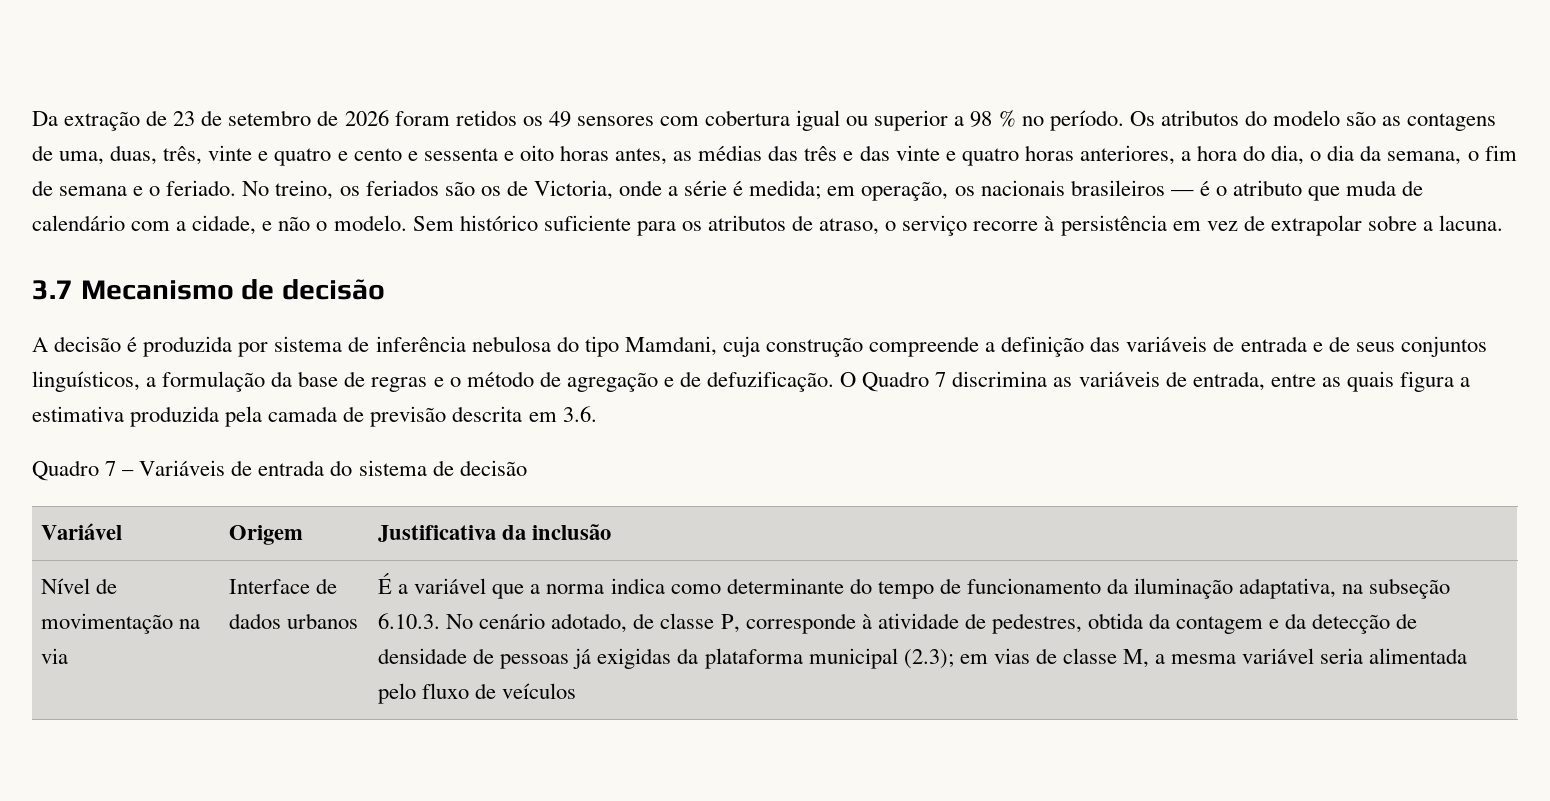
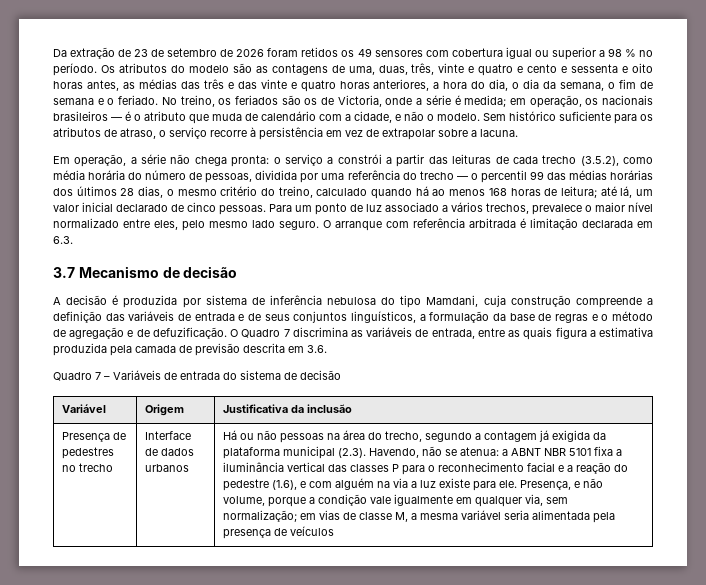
+ Em operação, a série não chega pronta: o serviço a constrói a partir das leituras de cada trecho (3.5.2), como média horária do número de pessoas, dividida por uma referência do trecho — o percentil 99 das médias horárias dos últimos 28 dias, o mesmo critério do treino, calculado quando há ao menos 168 horas de leitura; até lá, um valor inicial declarado de cinco pessoas. Para um ponto de luz associado a vários trechos, prevalece o maior nível normalizado entre eles, pelo mesmo lado seguro. O arranque com referência arbitrada é limitação declarada em 6.3.
- Nível de movimentação na via
+ Presença de pedestres no trecho
- É a variável que a norma indica como determinante do tempo de funcionamento da iluminação adaptativa, na subseção 6.10.3. No cenário adotado, de classe P, corresponde à atividade de pedestres, obtida da contagem e da detecção de densidade de pessoas já exigidas da plataforma municipal (2.3); em vias de classe M, a mesma variável seria alimentada pelo fluxo de veículos
+ Há ou não pessoas na área do trecho, segundo a contagem já exigida da plataforma municipal (2.3). Havendo, não se atenua: a ABNT NBR 5101 fixa a iluminância vertical das classes P para o reconhecimento facial e a reação do pedestre (1.6), e com alguém na via a luz existe para ele. Presença, e não volume, porque a condição vale igualmente em qualquer via, sem normalização; em vias de classe M, a mesma variável seria alimentada pela presença de veículos

